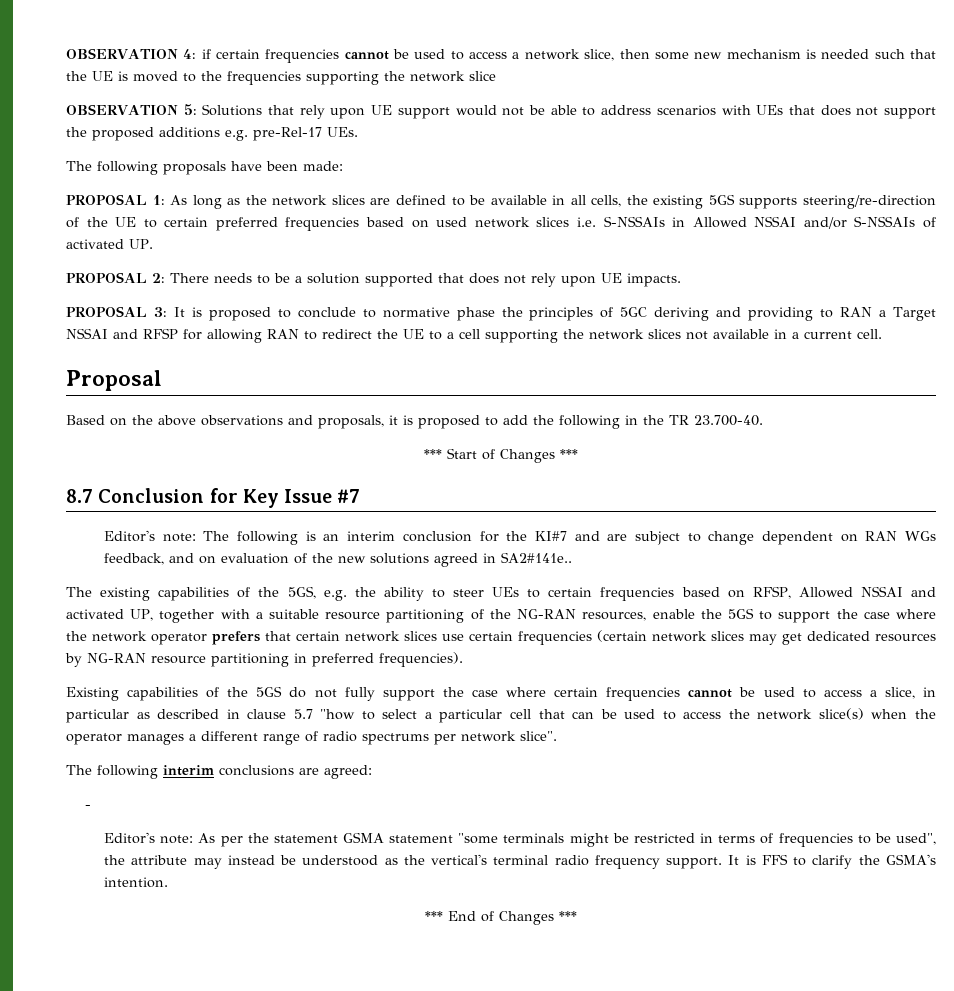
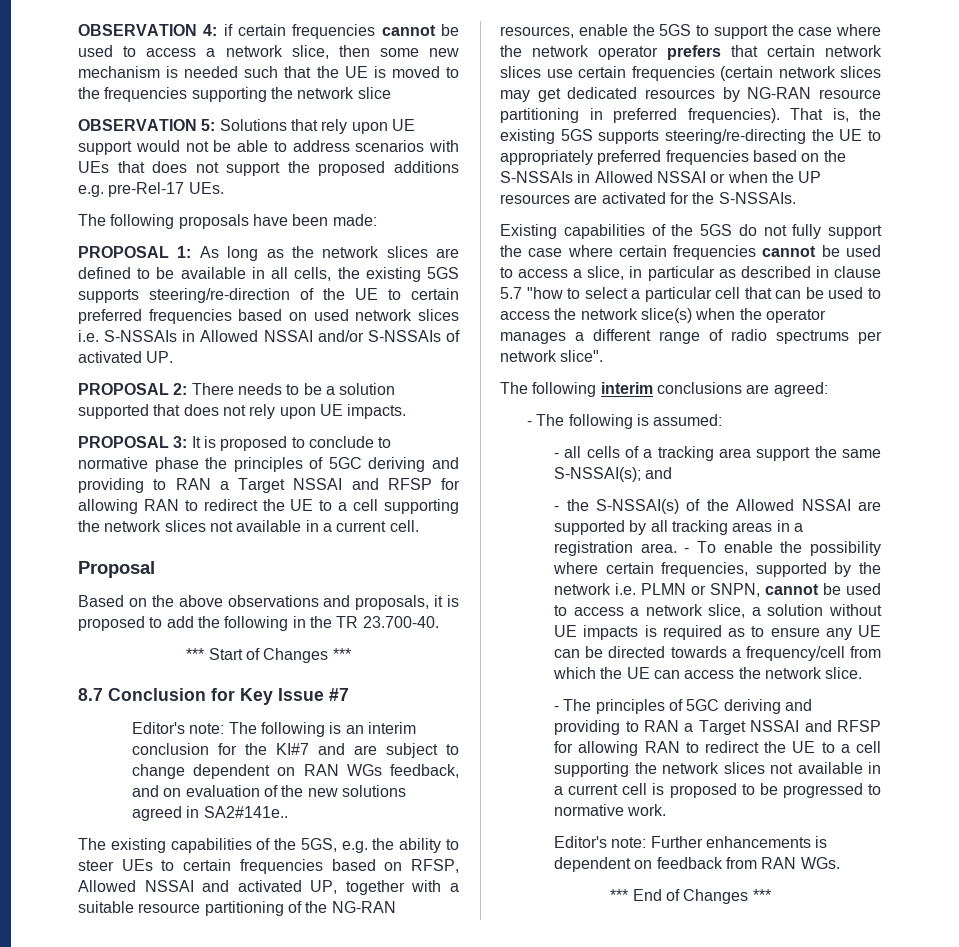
+ That is, the existing 5GS supports steering/re-directing the UE to appropriately preferred frequencies based on the S-NSSAIs in Allowed NSSAI or when the UP resources are activated for the S-NSSAIs.
- -
- Editor's note: As per the statement GSMA statement "some terminals might be restricted in terms of frequencies to be used", the attribute may instead be understood as the vertical's terminal radio frequency support. It is FFS to clarify the GSMA's intention.
+ - The following is assumed:
+ - all cells of a tracking area support the same S-NSSAI(s); and
+ - the S-NSSAI(s) of the Allowed NSSAI are supported by all tracking areas in a registration area. - To enable the possibility where certain frequencies, supported by the network i.e. PLMN or SNPN, cannot be used to access a network slice, a solution without UE impacts is required as to ensure any UE can be directed towards a frequency/cell from which the UE can access the network slice.
+ - The principles of 5GC deriving and providing to RAN a Target NSSAI and RFSP for allowing RAN to redirect the UE to a cell supporting the network slices not available in a current cell is proposed to be progressed to normative work.
+ Editor's note: Further enhancements is dependent on feedback from RAN WGs.

